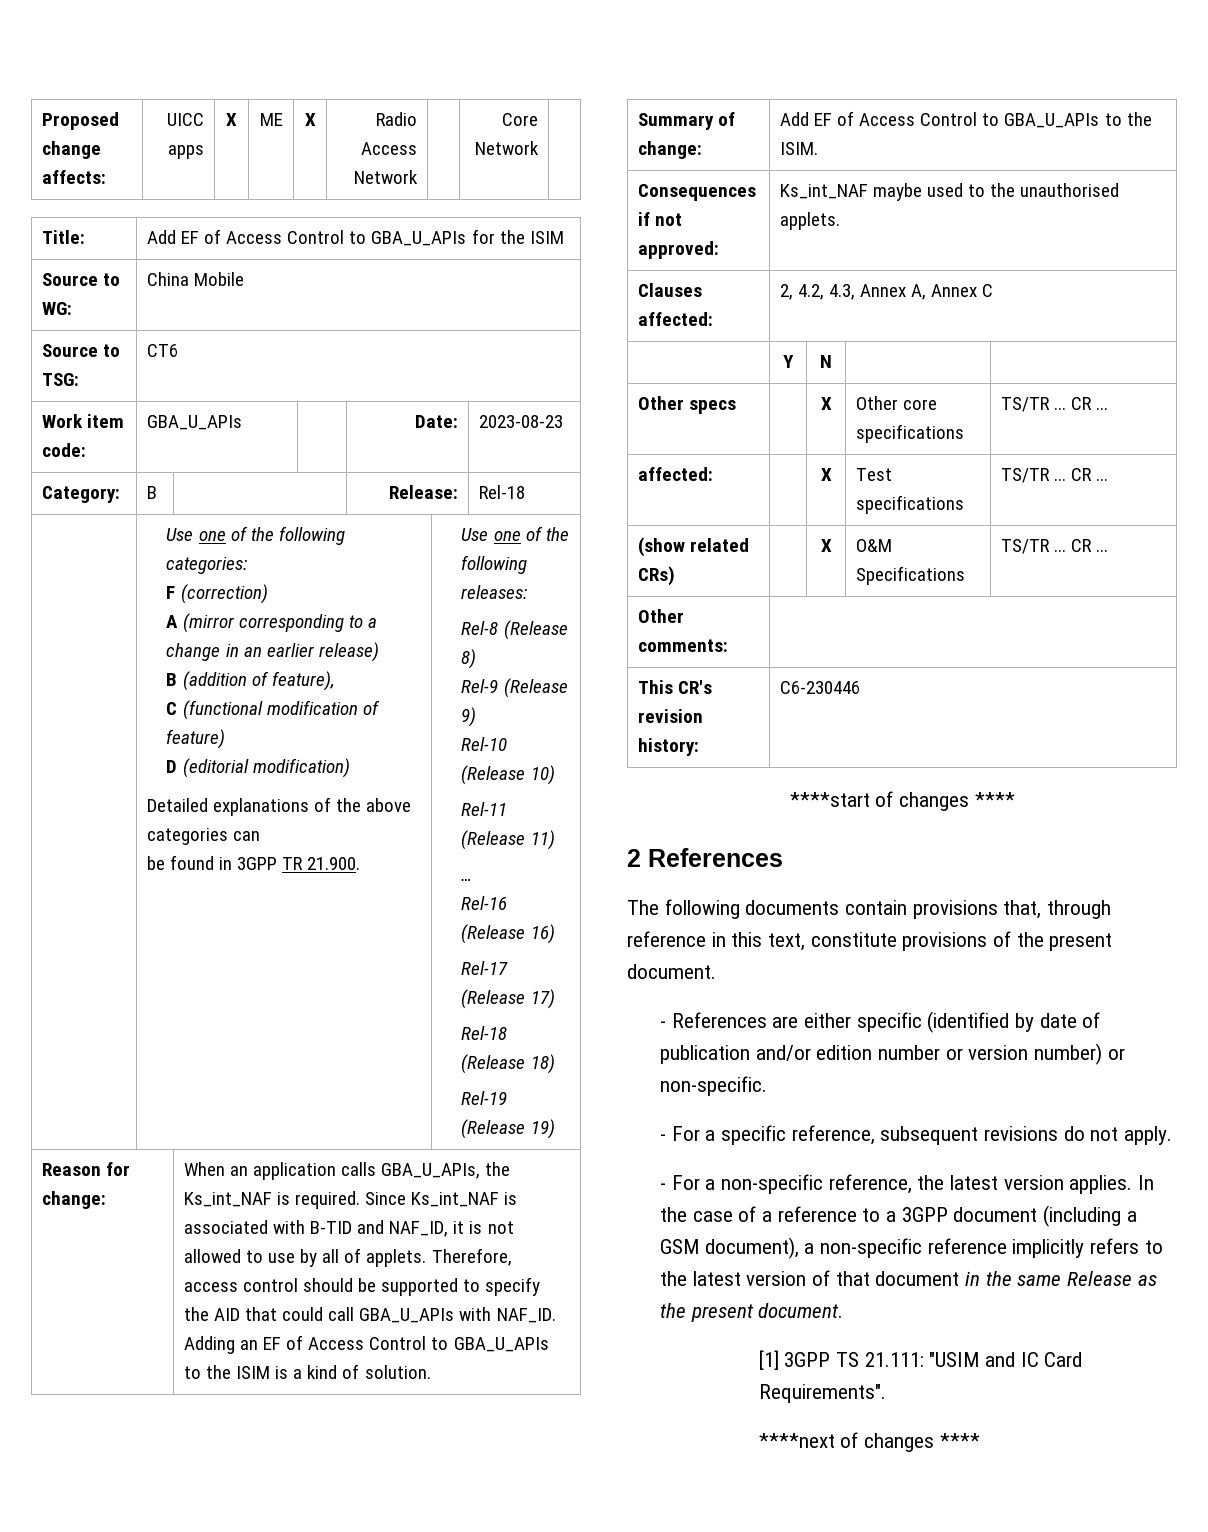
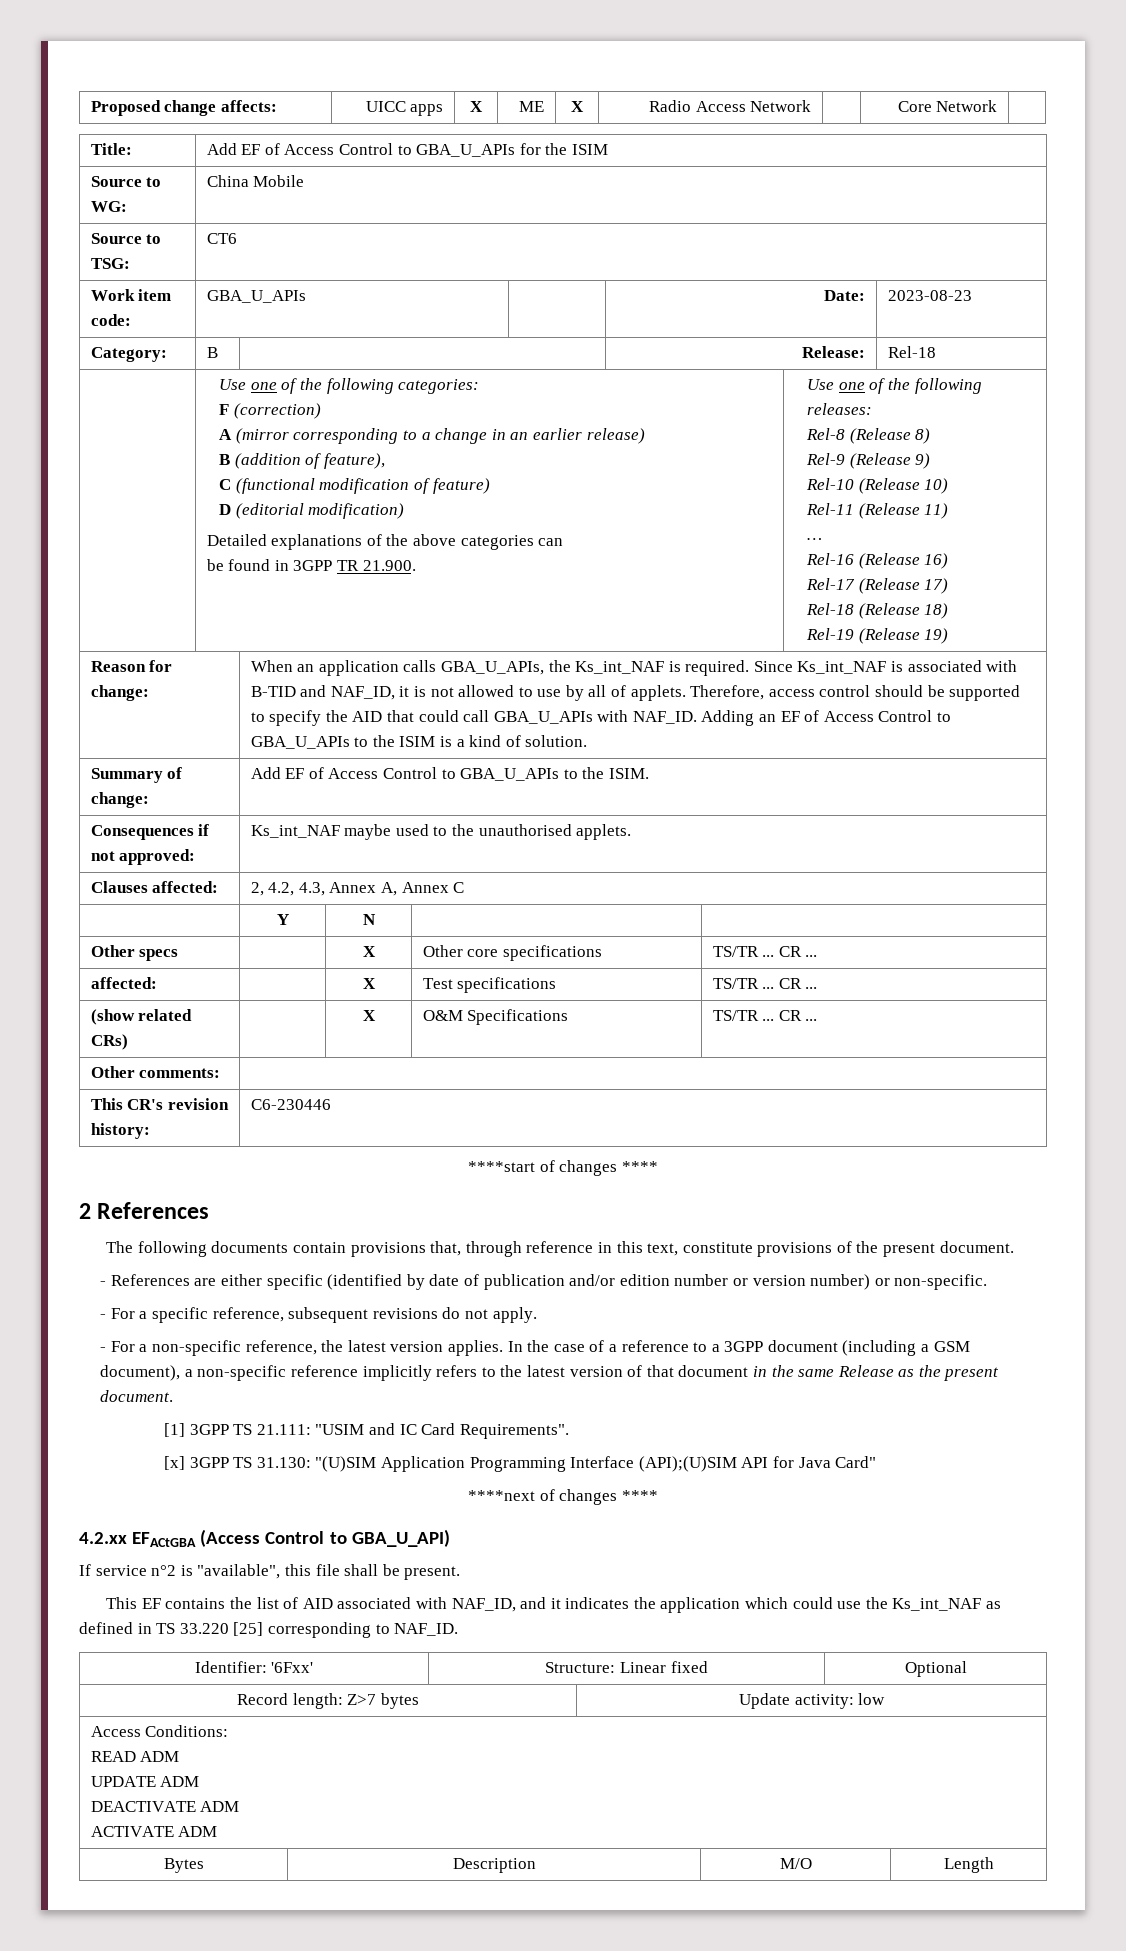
+ [x] 3GPP TS 31.130: "(U)SIM Application Programming Interface (API);(U)SIM API for Java Card"
  ****next of changes ****
+ 4.2.xx EFACtGBA (Access Control to GBA_U_API)
+ If service n°2 is "available", this file shall be present.
+ This EF contains the list of AID associated with NAF_ID, and it indicates the application which could use the Ks_int_NAF as defined in TS 33.220 [25] corresponding to NAF_ID.
+ Identifier: '6Fxx' | Structure: Linear fixed | Optional
+ Record length: Z>7 bytes | Update activity: low
+ Access Conditions:
+ READ ADM
+ UPDATE ADM
+ DEACTIVATE ADM
+ ACTIVATE ADM
+ Bytes | Description | M/O | Length

